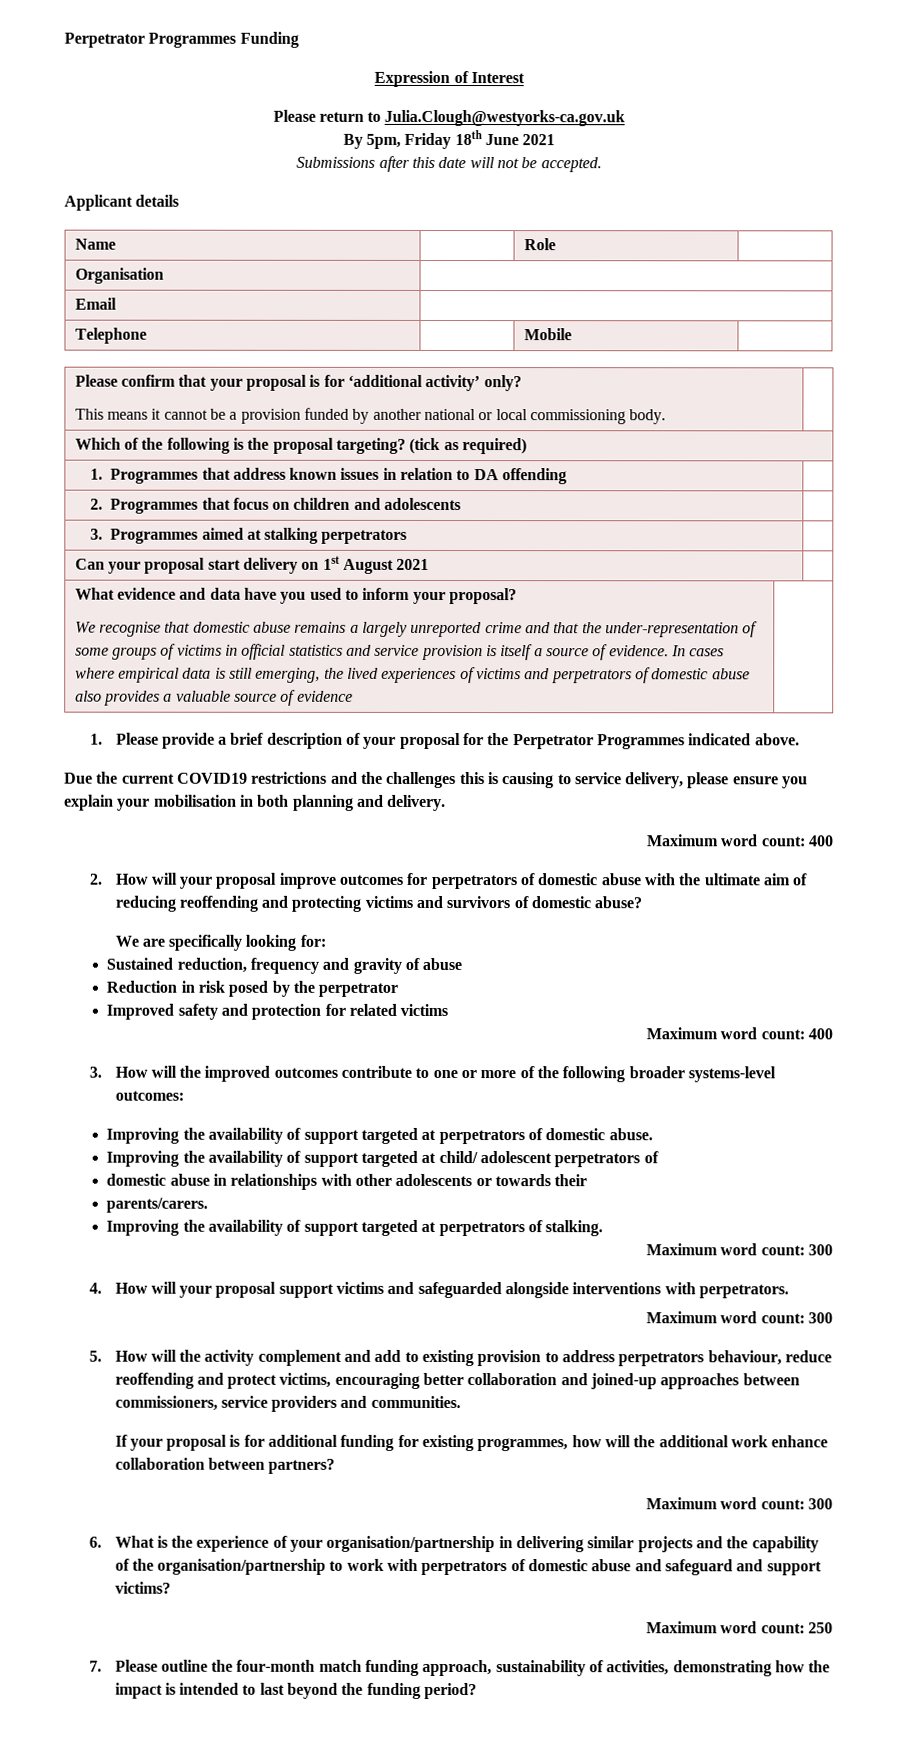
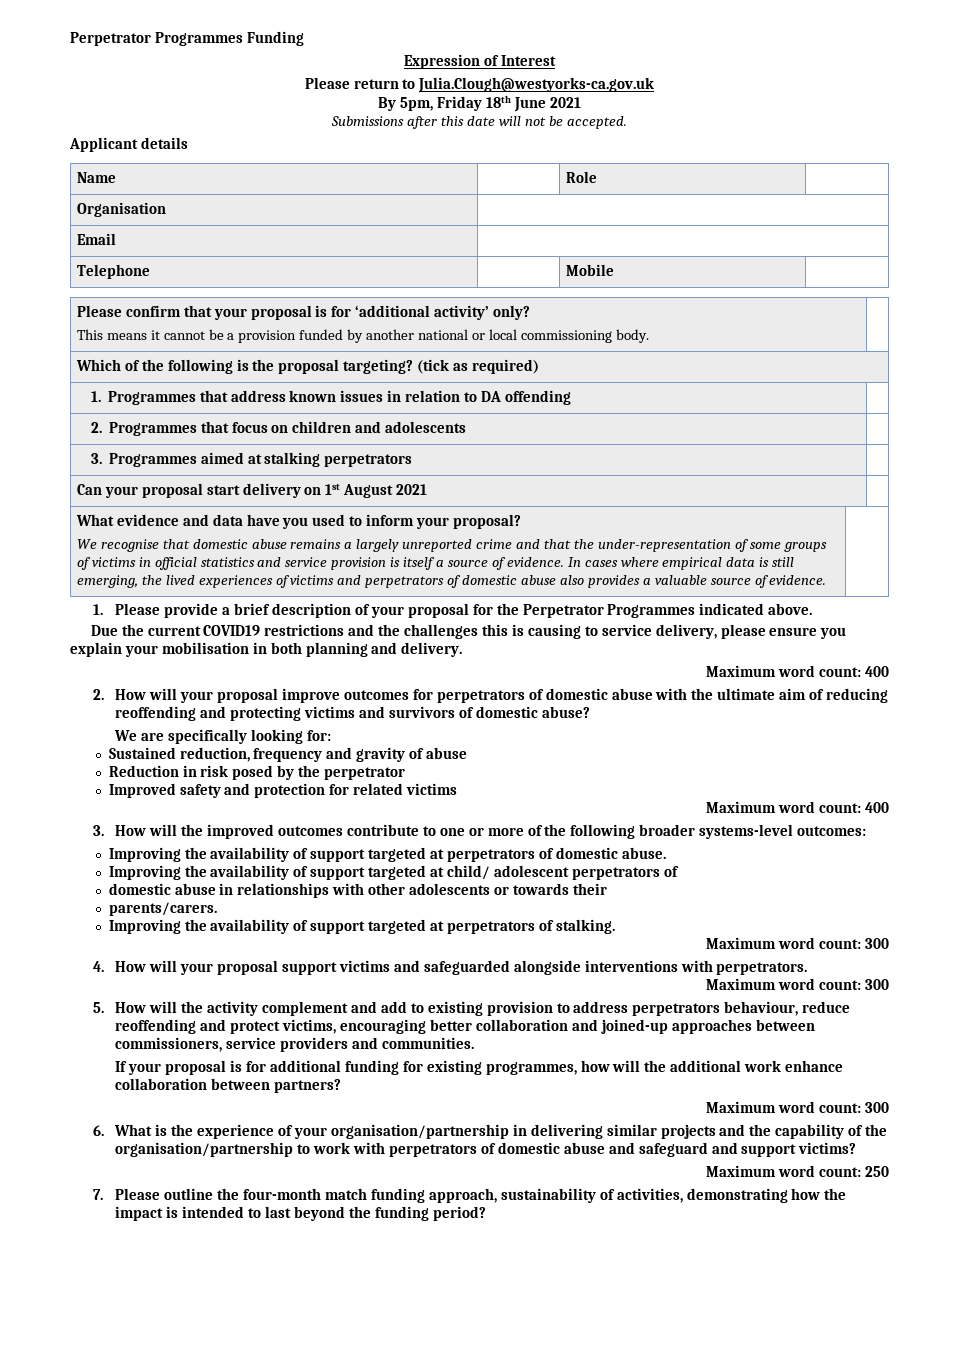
- In cases where empirical data is still emerging, the lived experiences of victims and perpetrators of domestic abuse also provides a valuable source of evidence
+ In cases where empirical data is still emerging, the lived experiences of victims and perpetrators of domestic abuse also provides a valuable source of evidence.

